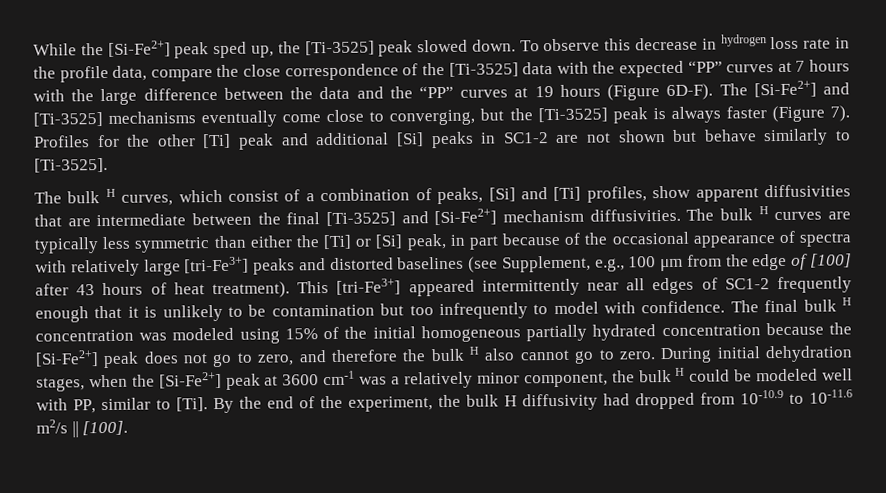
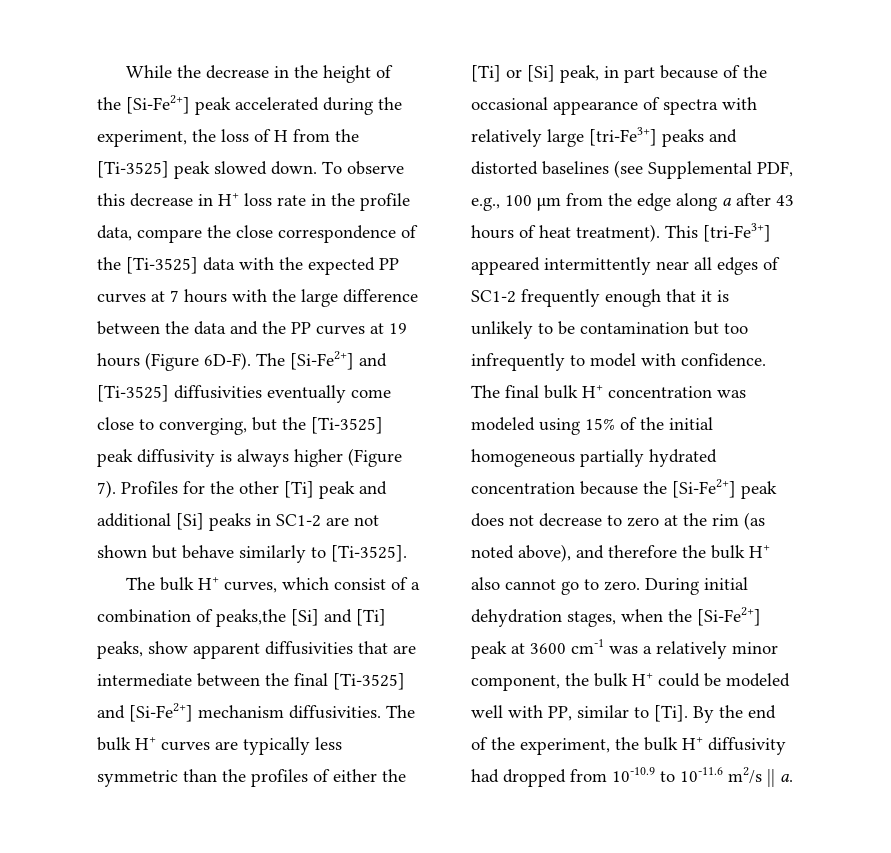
- While the [Si-Fe2+] peak sped up, the [Ti-3525] peak slowed down.
+ While the decrease in the height of the [Si-Fe2+] peak accelerated during the experiment, the loss of H from the [Ti-3525] peak slowed down.
- To observe this decrease in hydrogen loss rate in the profile data, compare the close correspondence of the [Ti-3525] data with the expected “PP” curves at 7 hours with the large difference between the data and the “PP” curves at 19 hours (Figure 6D-F).
+ To observe this decrease in H+ loss rate in the profile data, compare the close correspondence of the [Ti-3525] data with the expected PP curves at 7 hours with the large difference between the data and the PP curves at 19 hours (Figure 6D-F).
- The [Si-Fe2+] and [Ti-3525] mechanisms eventually come close to converging, but the [Ti-3525] peak is always faster (Figure 7).
+ The [Si-Fe2+] and [Ti-3525] diffusivities eventually come close to converging, but the [Ti-3525] peak diffusivity is always higher (Figure 7).
- The bulk H curves, which consist of a combination of peaks, [Si] and [Ti] profiles, show apparent diffusivities that are intermediate between the final [Ti-3525] and [Si-Fe2+] mechanism diffusivities.
+ The bulk H+ curves, which consist of a combination of peaks,the [Si] and [Ti] peaks, show apparent diffusivities that are intermediate between the final [Ti-3525] and [Si-Fe2+] mechanism diffusivities.
- The bulk H curves are typically less symmetric than either the [Ti] or [Si] peak, in part because of the occasional appearance of spectra with relatively large [tri-Fe3+] peaks and distorted baselines (see Supplement, e.g., 100 μm from the edge of [100] after 43 hours of heat treatment).
+ The bulk H+ curves are typically less symmetric than the profiles of either the [Ti] or [Si] peak, in part because of the occasional appearance of spectra with relatively large [tri-Fe3+] peaks and distorted baselines (see Supplemental PDF, e.g., 100 μm from the edge along a after 43 hours of heat treatment).
- The final bulk H concentration was modeled using 15% of the initial homogeneous partially hydrated concentration because the [Si-Fe2+] peak does not go to zero, and therefore the bulk H also cannot go to zero.
+ The final bulk H+ concentration was modeled using 15% of the initial homogeneous partially hydrated concentration because the [Si-Fe2+] peak does not decrease to zero at the rim (as noted above), and therefore the bulk H+ also cannot go to zero.
- During initial dehydration stages, when the [Si-Fe2+] peak at 3600 cm-1 was a relatively minor component, the bulk H could be modeled well with PP, similar to [Ti]. By the end of the experiment, the bulk H diffusivity had dropped from 10-10.9 to 10-11.6 m2/s || [100].
+ During initial dehydration stages, when the [Si-Fe2+] peak at 3600 cm-1 was a relatively minor component, the bulk H+ could be modeled well with PP, similar to [Ti]. By the end of the experiment, the bulk H+ diffusivity had dropped from 10-10.9 to 10-11.6 m2/s || a.

